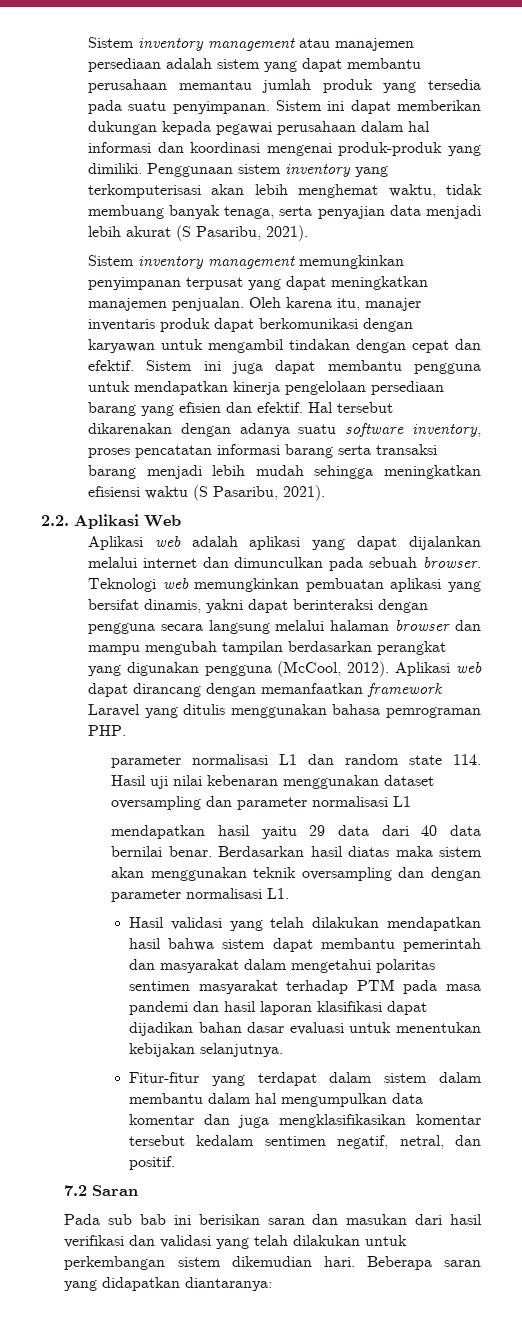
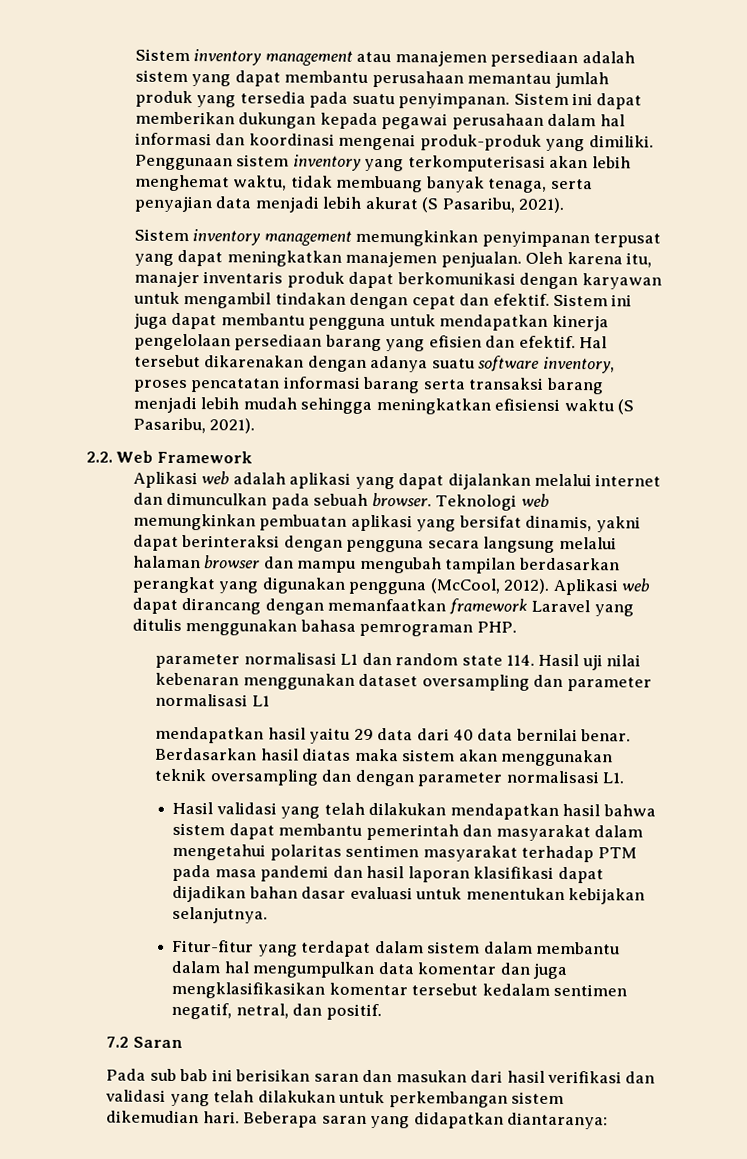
- 2.2. Aplikasi Web
+ 2.2. Web Framework

